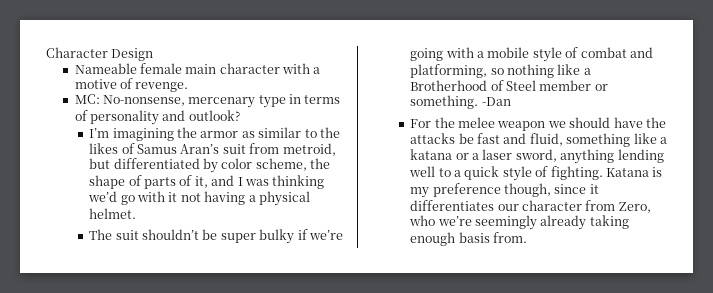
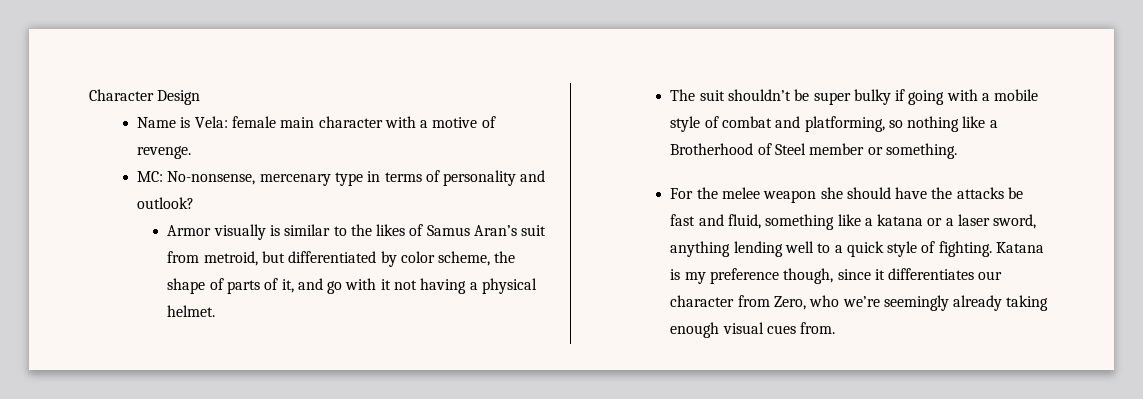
- Nameable female main character with a motive of revenge.
+ Name is Vela: female main character with a motive of revenge.
- I’m imagining the armor as similar to the likes of Samus Aran’s suit from metroid, but differentiated by color scheme, the shape of parts of it, and I was thinking we’d go with it not having a physical helmet.
+ Armor visually is similar to the likes of Samus Aran’s suit from metroid, but differentiated by color scheme, the shape of parts of it, and go with it not having a physical helmet.
- The suit shouldn’t be super bulky if we’re going with a mobile style of combat and platforming, so nothing like a Brotherhood of Steel member or something. -Dan
+ The suit shouldn’t be super bulky if going with a mobile style of combat and platforming, so nothing like a Brotherhood of Steel member or something.
- For the melee weapon we should have the attacks be fast and fluid, something like a katana or a laser sword, anything lending well to a quick style of fighting.
+ For the melee weapon she should have the attacks be fast and fluid, something like a katana or a laser sword, anything lending well to a quick style of fighting.
- Katana is my preference though, since it differentiates our character from Zero, who we’re seemingly already taking enough basis from.
+ Katana is my preference though, since it differentiates our character from Zero, who we’re seemingly already taking enough visual cues from.

